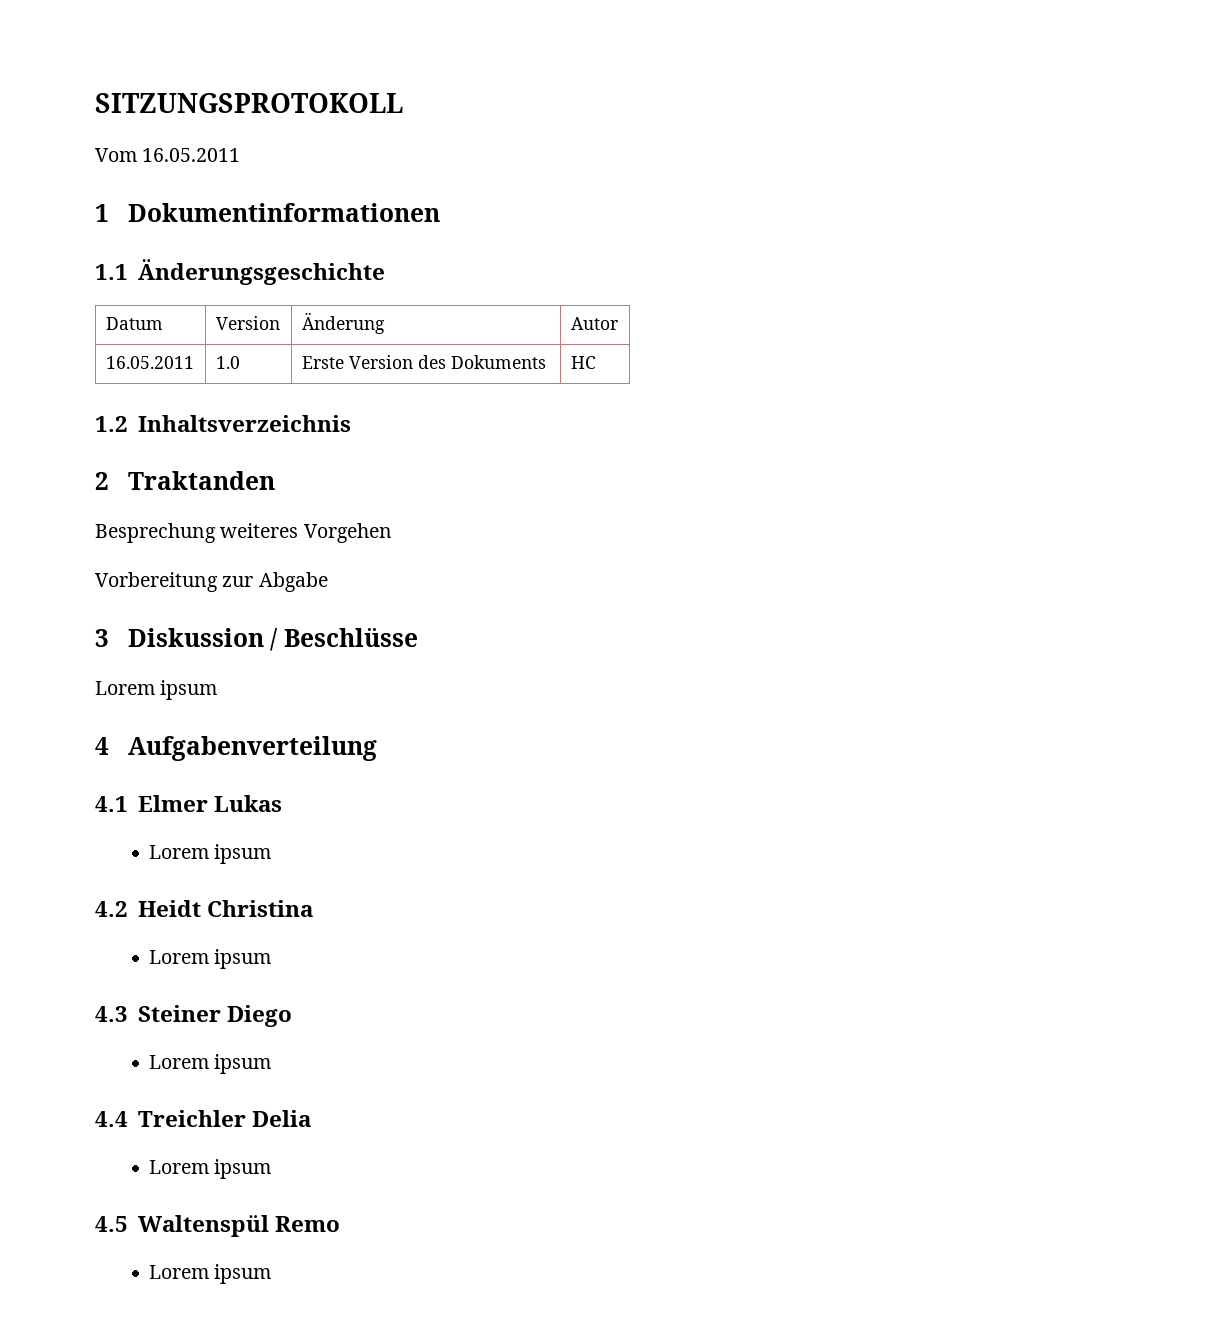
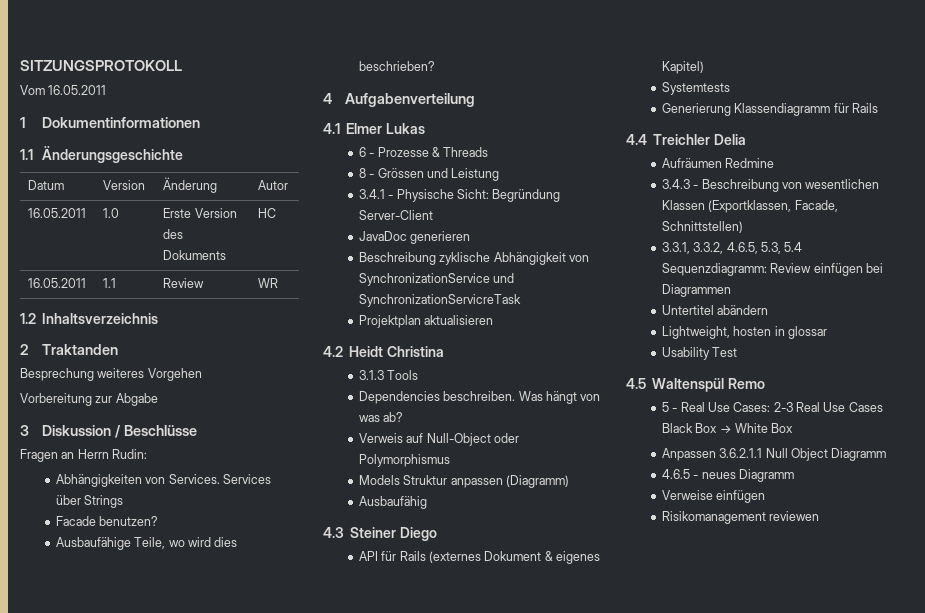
+ 16.05.2011 | 1.1 | Review | WR
  3 Diskussion / Beschlüsse
- Lorem ipsum
+ Fragen an Herrn Rudin:
+ Abhängigkeiten von Services. Services über Strings
+ Facade benutzen?
+ Ausbaufähige Teile, wo wird dies beschrieben?
  4.1 Elmer Lukas
- Lorem ipsum
+ 6 - Prozesse & Threads
+ 8 - Grössen und Leistung
+ 3.4.1 - Physische Sicht: Begründung Server-Client
+ JavaDoc generieren
+ Beschreibung zyklische Abhängigkeit von SynchronizationService und SynchronizationServicreTask
+ Projektplan aktualisieren
  4.2 Heidt Christina
- Lorem ipsum
+ 3.1.3 Tools
+ Dependencies beschreiben. Was hängt von was ab?
+ Verweis auf Null-Object oder Polymorphismus
+ Models Struktur anpassen (Diagramm)
+ Ausbaufähig
  4.3 Steiner Diego
- Lorem ipsum
+ API für Rails (externes Dokument & eigenes Kapitel)
+ Systemtests
+ Generierung Klassendiagramm für Rails
  4.4 Treichler Delia
- Lorem ipsum
+ Aufräumen Redmine
+ 3.4.3 - Beschreibung von wesentlichen Klassen (Exportklassen, Facade, Schnittstellen)
+ 3.3.1, 3.3.2, 4.6.5, 5.3, 5.4 Sequenzdiagramm: Review einfügen bei Diagrammen
+ Untertitel abändern
+ Lightweight, hosten in glossar
+ Usability Test
  4.5 Waltenspül Remo
- Lorem ipsum
+ 5 - Real Use Cases: 2-3 Real Use Cases Black Box → White Box
+ Anpassen 3.6.2.1.1 Null Object Diagramm
+ 4.6.5 - neues Diagramm
+ Verweise einfügen
+ Risikomanagement reviewen

